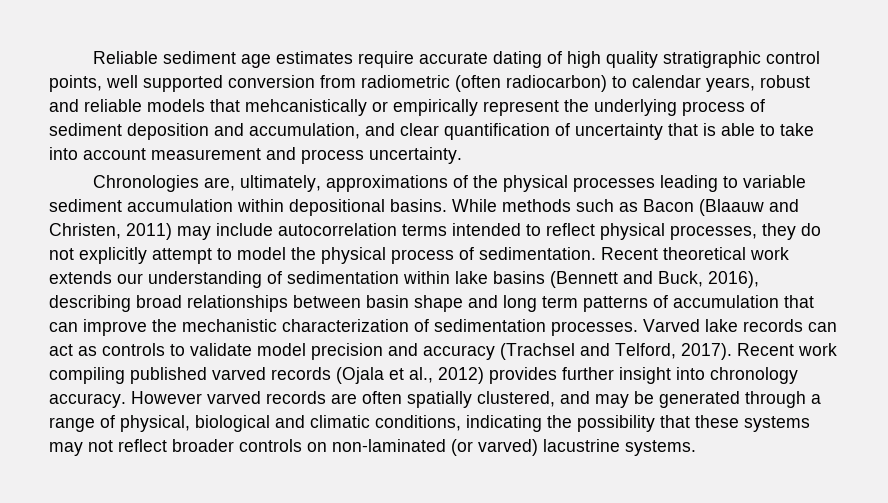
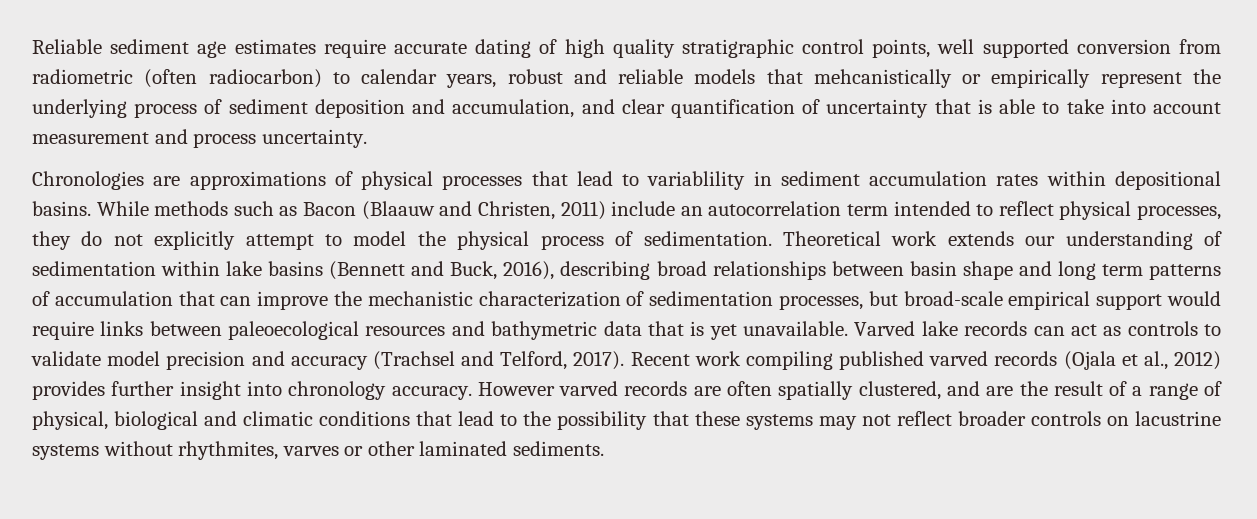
- Chronologies are, ultimately, approximations of the physical processes leading to variable sediment accumulation within depositional basins.
+ Chronologies are approximations of physical processes that lead to variablility in sediment accumulation rates within depositional basins.
- While methods such as Bacon (Blaauw and Christen, 2011) may include autocorrelation terms intended to reflect physical processes, they do not explicitly attempt to model the physical process of sedimentation.
+ While methods such as Bacon (Blaauw and Christen, 2011) include an autocorrelation term intended to reflect physical processes, they do not explicitly attempt to model the physical process of sedimentation.
- Recent theoretical work extends our understanding of sedimentation within lake basins (Bennett and Buck, 2016), describing broad relationships between basin shape and long term patterns of accumulation that can improve the mechanistic characterization of sedimentation processes.
+ Theoretical work extends our understanding of sedimentation within lake basins (Bennett and Buck, 2016), describing broad relationships between basin shape and long term patterns of accumulation that can improve the mechanistic characterization of sedimentation processes, but broad-scale empirical support would require links between paleoecological resources and bathymetric data that is yet unavailable.
- However varved records are often spatially clustered, and may be generated through a range of physical, biological and climatic conditions, indicating the possibility that these systems may not reflect broader controls on non-laminated (or varved) lacustrine systems.
+ However varved records are often spatially clustered, and are the result of a range of physical, biological and climatic conditions that lead to the possibility that these systems may not reflect broader controls on lacustrine systems without rhythmites, varves or other laminated sediments.

